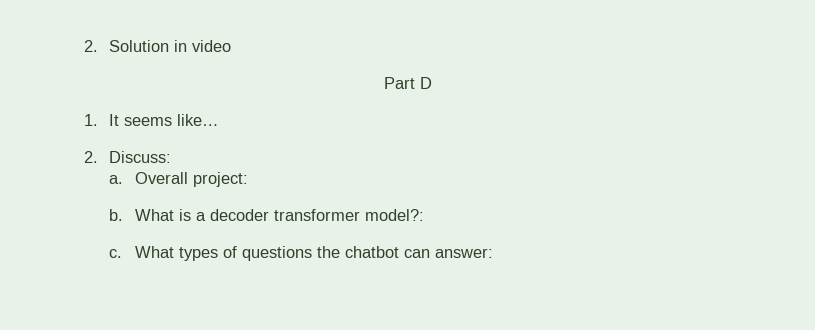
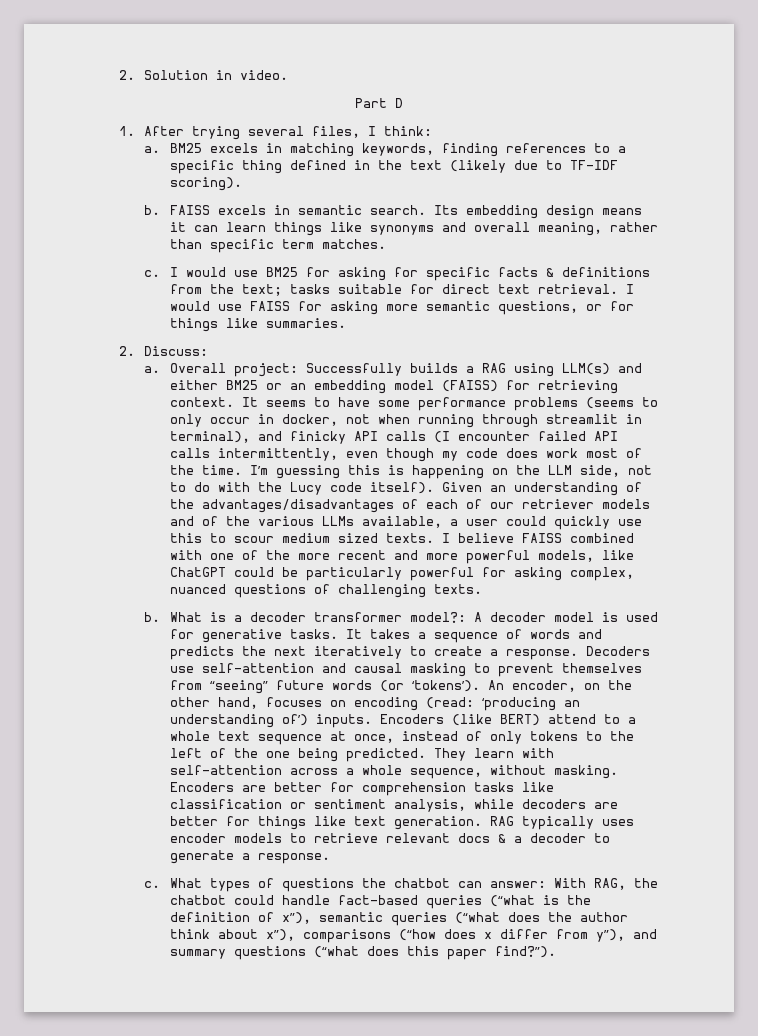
- 2. Solution in video
+ 2. Solution in video.
- 1. It seems like…
+ 1. After trying several files, I think:
+ a. BM25 excels in matching keywords, finding references to a specific thing defined in the text (likely due to TF-IDF scoring).
+ b. FAISS excels in semantic search. Its embedding design means it can learn things like synonyms and overall meaning, rather than specific term matches.
+ c. I would use BM25 for asking for specific facts & definitions from the text; tasks suitable for direct text retrieval. I would use FAISS for asking more semantic questions, or for things like summaries.
- Overall project:
+ Overall project: Successfully builds a RAG using LLM(s) and either BM25 or an embedding model (FAISS) for retrieving context. It seems to have some performance problems (seems to only occur in docker, not when running through streamlit in terminal), and finicky API calls (I encounter failed API calls intermittently, even though my code does work most of the time. I’m guessing this is happening on the LLM side, not to do with the Lucy code itself). Given an understanding of the advantages/disadvantages of each of our retriever models and of the various LLMs available, a user could quickly use this to scour medium sized texts. I believe FAISS combined with one of the more recent and more powerful models, like ChatGPT could be particularly powerful for asking complex, nuanced questions of challenging texts.
- What is a decoder transformer model?:
+ What is a decoder transformer model?: A decoder model is used for generative tasks. It takes a sequence of words and predicts the next iteratively to create a response. Decoders use self-attention and causal masking to prevent themselves from “seeing” future words (or ‘tokens’). An encoder, on the other hand, focuses on encoding (read: ‘producing an understanding of’) inputs. Encoders (like BERT) attend to a whole text sequence at once, instead of only tokens to the left of the one being predicted. They learn with self-attention across a whole sequence, without masking. Encoders are better for comprehension tasks like classification or sentiment analysis, while decoders are better for things like text generation. RAG typically uses encoder models to retrieve relevant docs & a decoder to generate a response.
- What types of questions the chatbot can answer:
+ What types of questions the chatbot can answer: With RAG, the chatbot could handle fact-based queries (“what is the definition of x”), semantic queries (“what does the author think about x”), comparisons (“how does x differ from y”), and summary questions (“what does this paper find?”).

